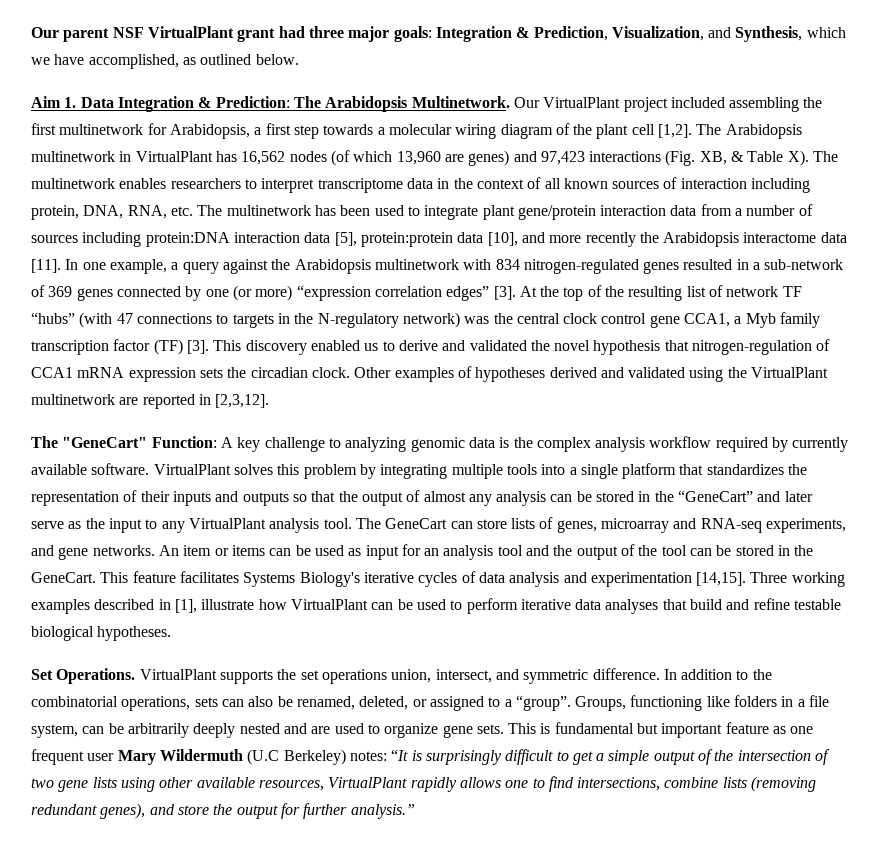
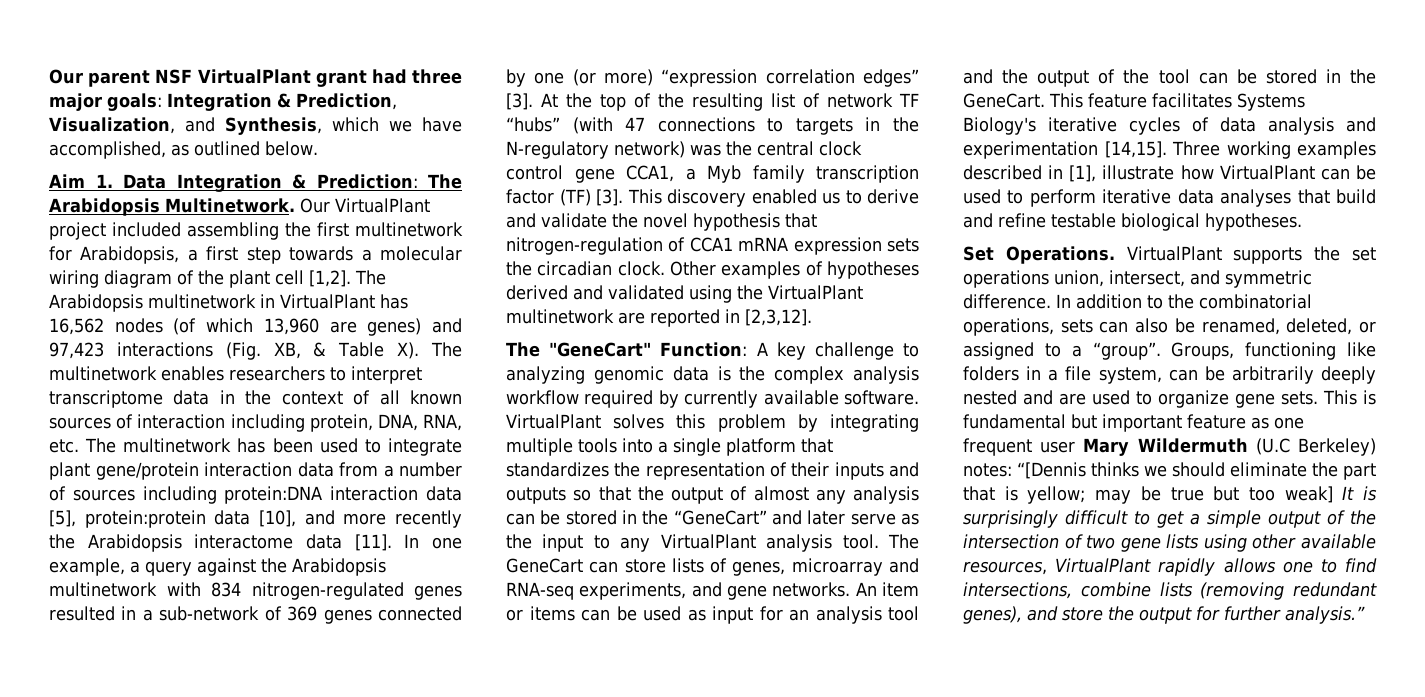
- This discovery enabled us to derive and validated the novel hypothesis that nitrogen-regulation of CCA1 mRNA expression sets the circadian clock.
+ This discovery enabled us to derive and validate the novel hypothesis that nitrogen-regulation of CCA1 mRNA expression sets the circadian clock.
- This is fundamental but important feature as one frequent user Mary Wildermuth (U.C Berkeley) notes: “It is surprisingly difficult to get a simple output of the intersection of two gene lists using other available resources, VirtualPlant rapidly allows one to find intersections, combine lists (removing redundant genes), and store the output for further analysis.”
+ This is fundamental but important feature as one frequent user Mary Wildermuth (U.C Berkeley) notes: “[Dennis thinks we should eliminate the part that is yellow; may be true but too weak] It is surprisingly difficult to get a simple output of the intersection of two gene lists using other available resources, VirtualPlant rapidly allows one to find intersections, combine lists (removing redundant genes), and store the output for further analysis.”

